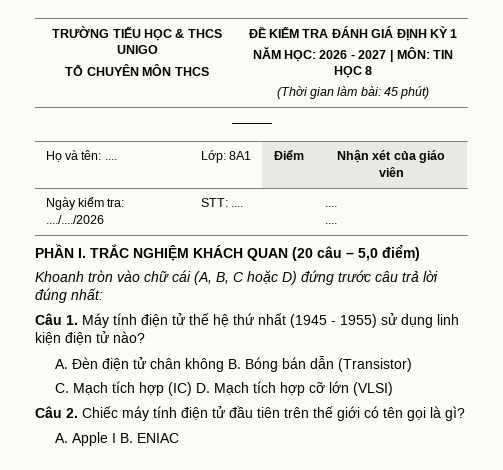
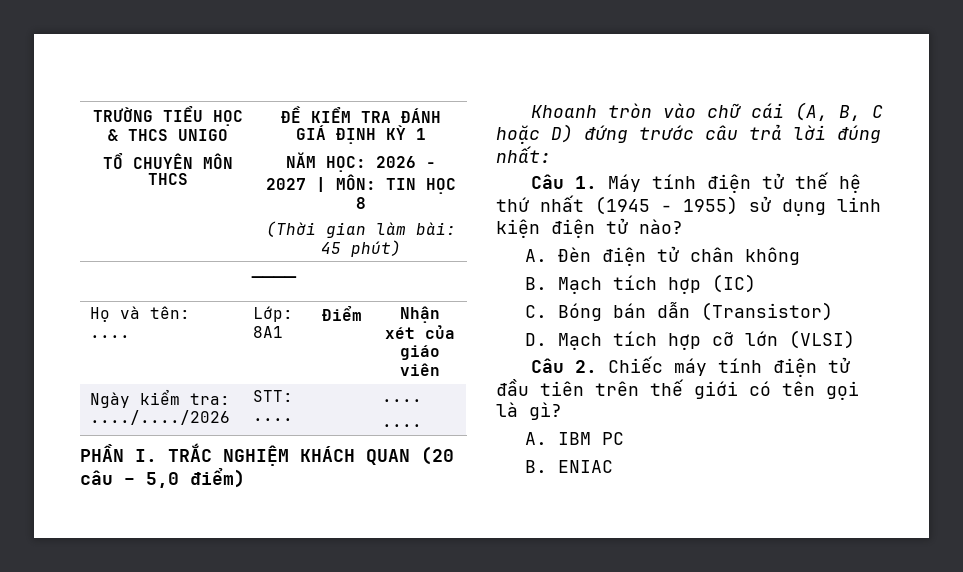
- A. Đèn điện tử chân không B. Bóng bán dẫn (Transistor)
+ A. Đèn điện tử chân không
+ B. Mạch tích hợp (IC)
+ C. Bóng bán dẫn (Transistor)
- C. Mạch tích hợp (IC) D. Mạch tích hợp cỡ lớn (VLSI)
+ D. Mạch tích hợp cỡ lớn (VLSI)
- A. Apple I B. ENIAC
+ A. IBM PC
+ B. ENIAC

